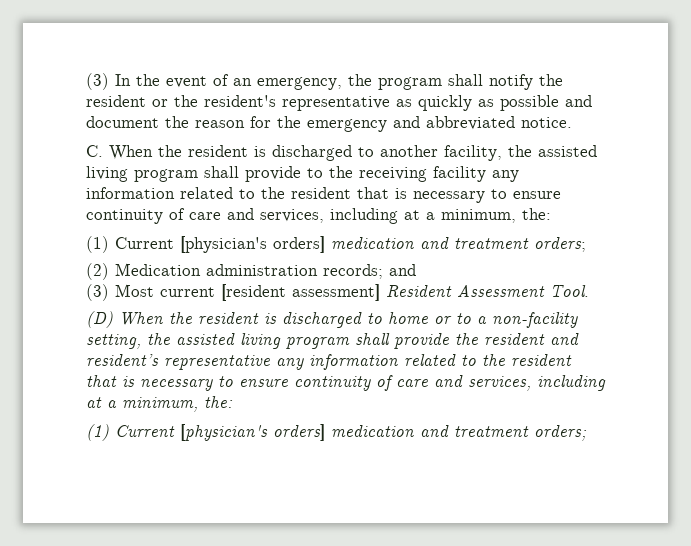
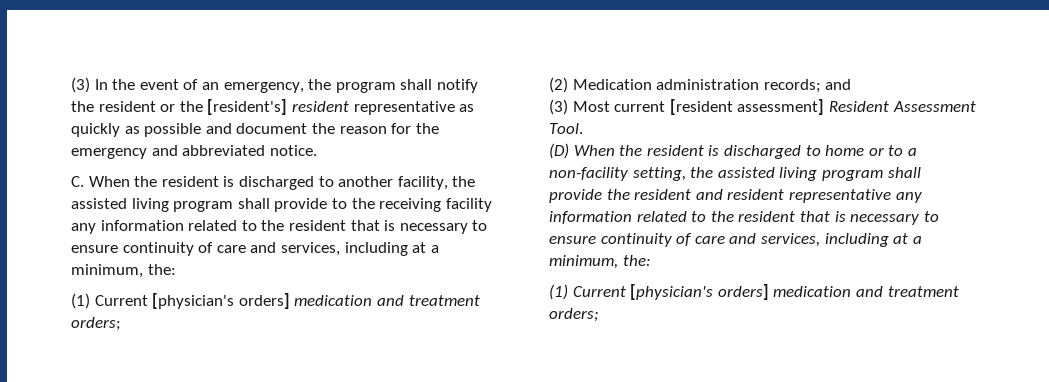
- (3) In the event of an emergency, the program shall notify the resident or the resident's representative as quickly as possible and document the reason for the emergency and abbreviated notice.
+ (3) In the event of an emergency, the program shall notify the resident or the [resident's] resident representative as quickly as possible and document the reason for the emergency and abbreviated notice.
- (D) When the resident is discharged to home or to a non-facility setting, the assisted living program shall provide the resident and resident’s representative any information related to the resident that is necessary to ensure continuity of care and services, including at a minimum, the:
+ (D) When the resident is discharged to home or to a non-facility setting, the assisted living program shall provide the resident and resident representative any information related to the resident that is necessary to ensure continuity of care and services, including at a minimum, the:

